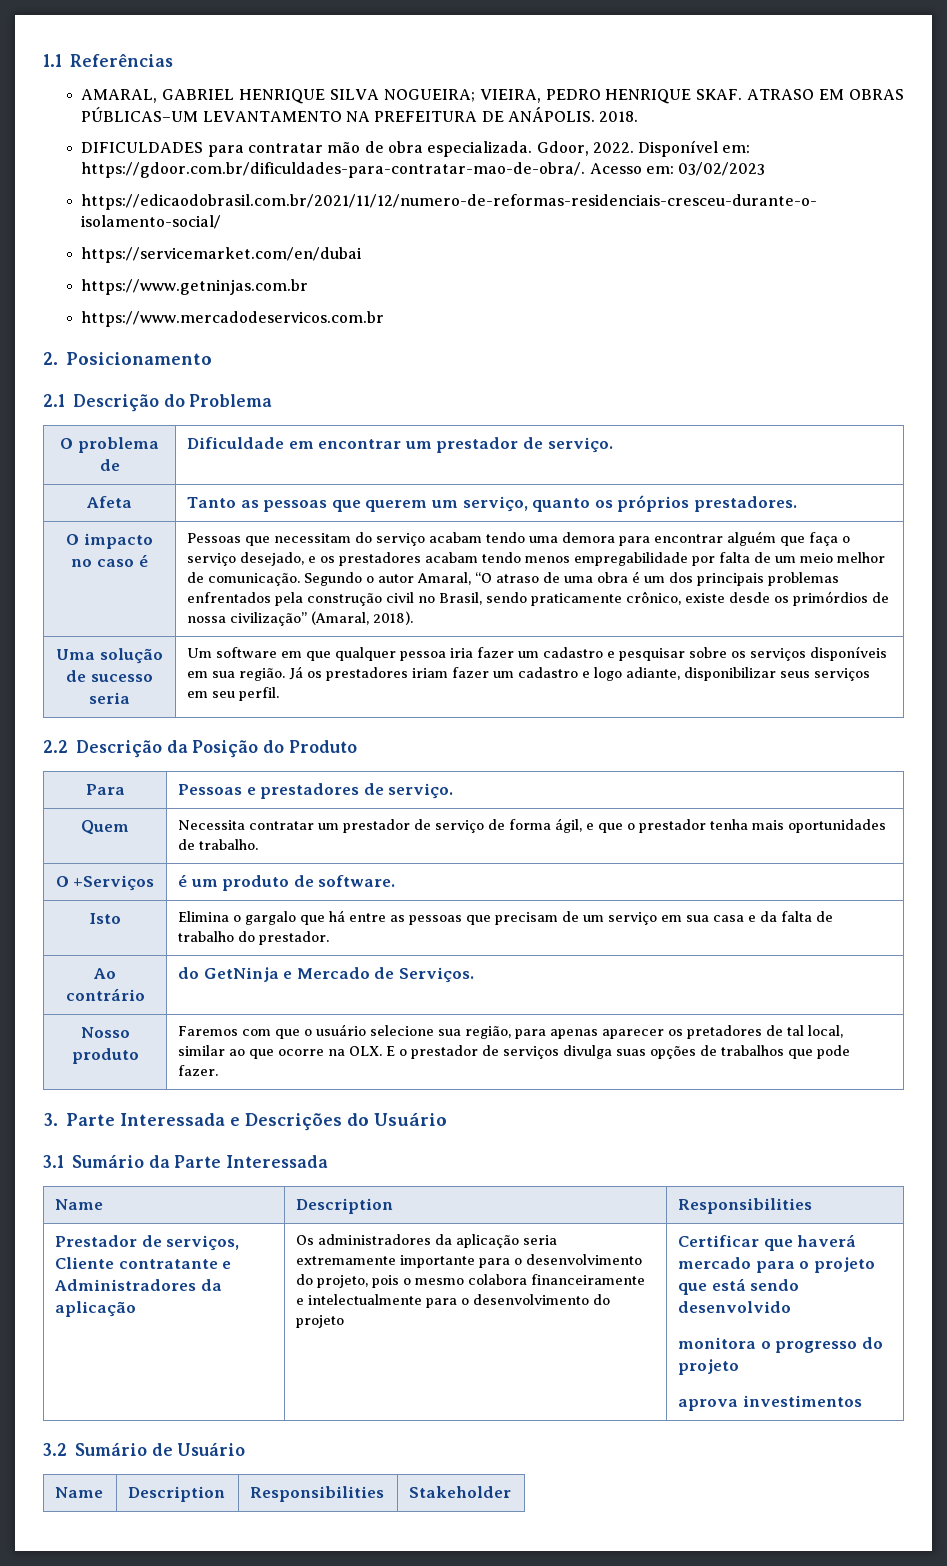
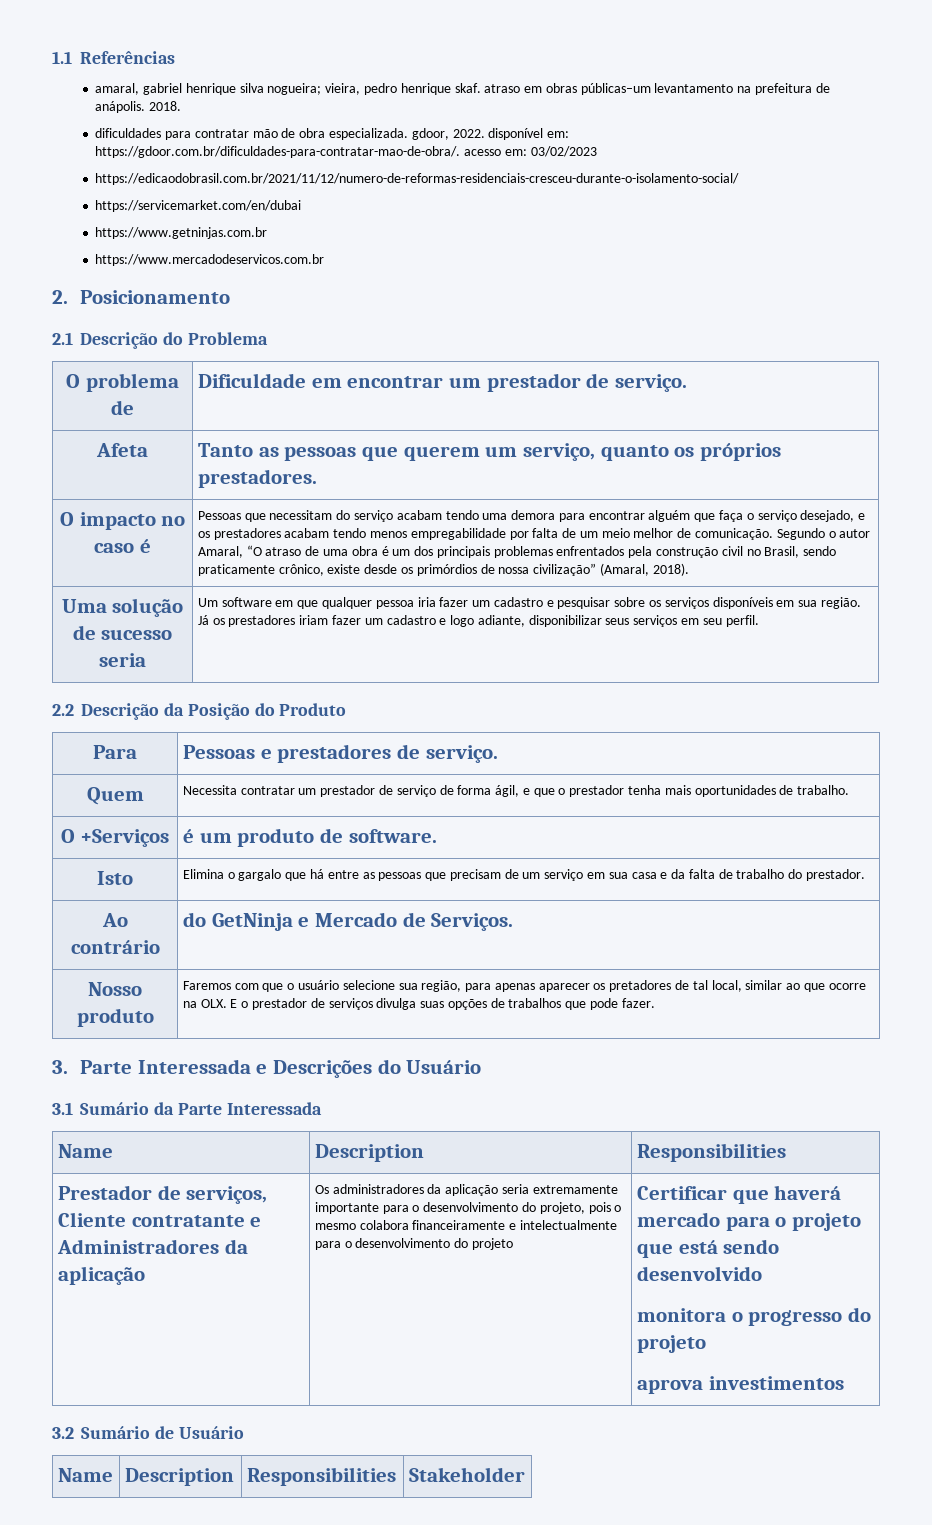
- AMARAL, GABRIEL HENRIQUE SILVA NOGUEIRA; VIEIRA, PEDRO HENRIQUE SKAF. ATRASO EM OBRAS PÚBLICAS–UM LEVANTAMENTO NA PREFEITURA DE ANÁPOLIS.
+ amaral, gabriel henrique silva nogueira; vieira, pedro henrique skaf. atraso em obras públicas–um levantamento na prefeitura de anápolis.
- DIFICULDADES para contratar mão de obra especializada. Gdoor, 2022. Disponível em: https://gdoor.com.br/dificuldades-para-contratar-mao-de-obra/. Acesso em: 03/02/2023
+ dificuldades para contratar mão de obra especializada. gdoor, 2022. disponível em: https://gdoor.com.br/dificuldades-para-contratar-mao-de-obra/. acesso em: 03/02/2023

